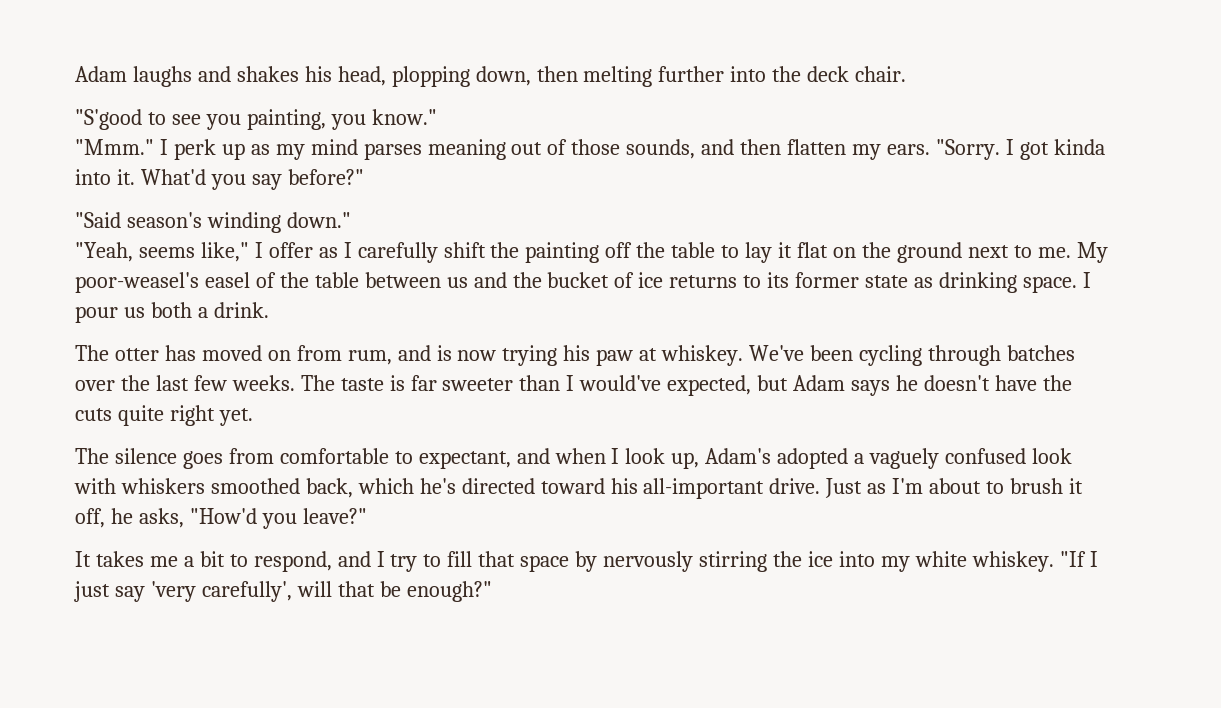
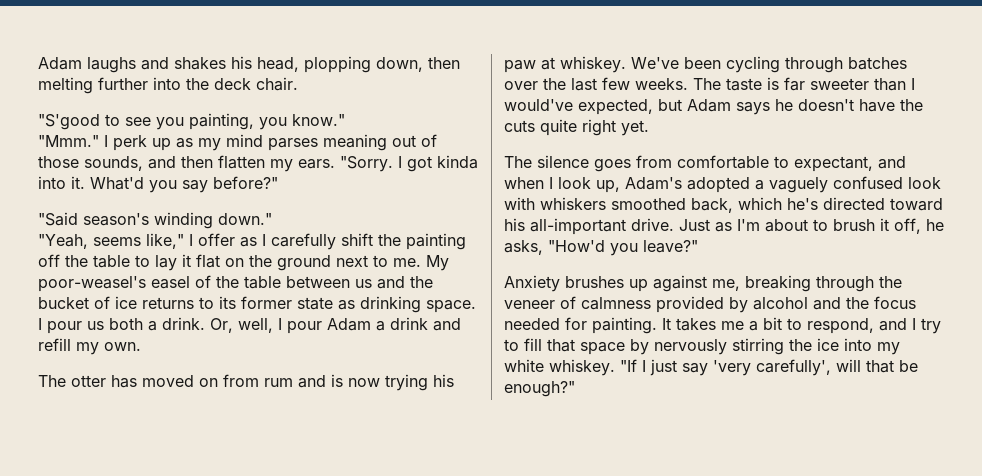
+ Or, well, I pour Adam a drink and refill my own.
- The otter has moved on from rum, and is now trying his paw at whiskey.
+ The otter has moved on from rum and is now trying his paw at whiskey.
+ Anxiety brushes up against me, breaking through the veneer of calmness provided by alcohol and the focus needed for painting.

